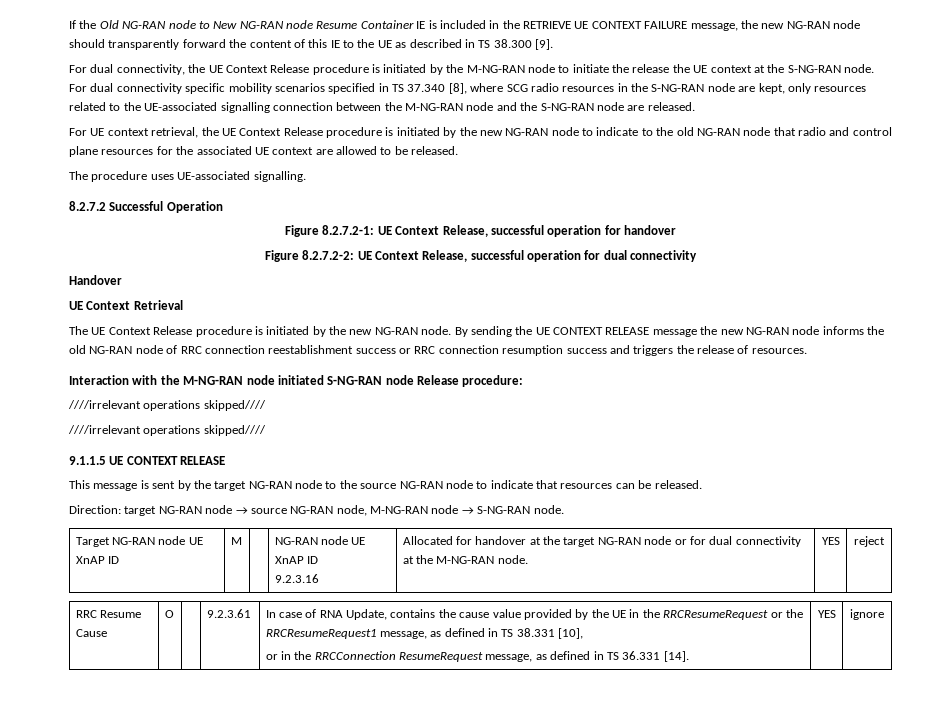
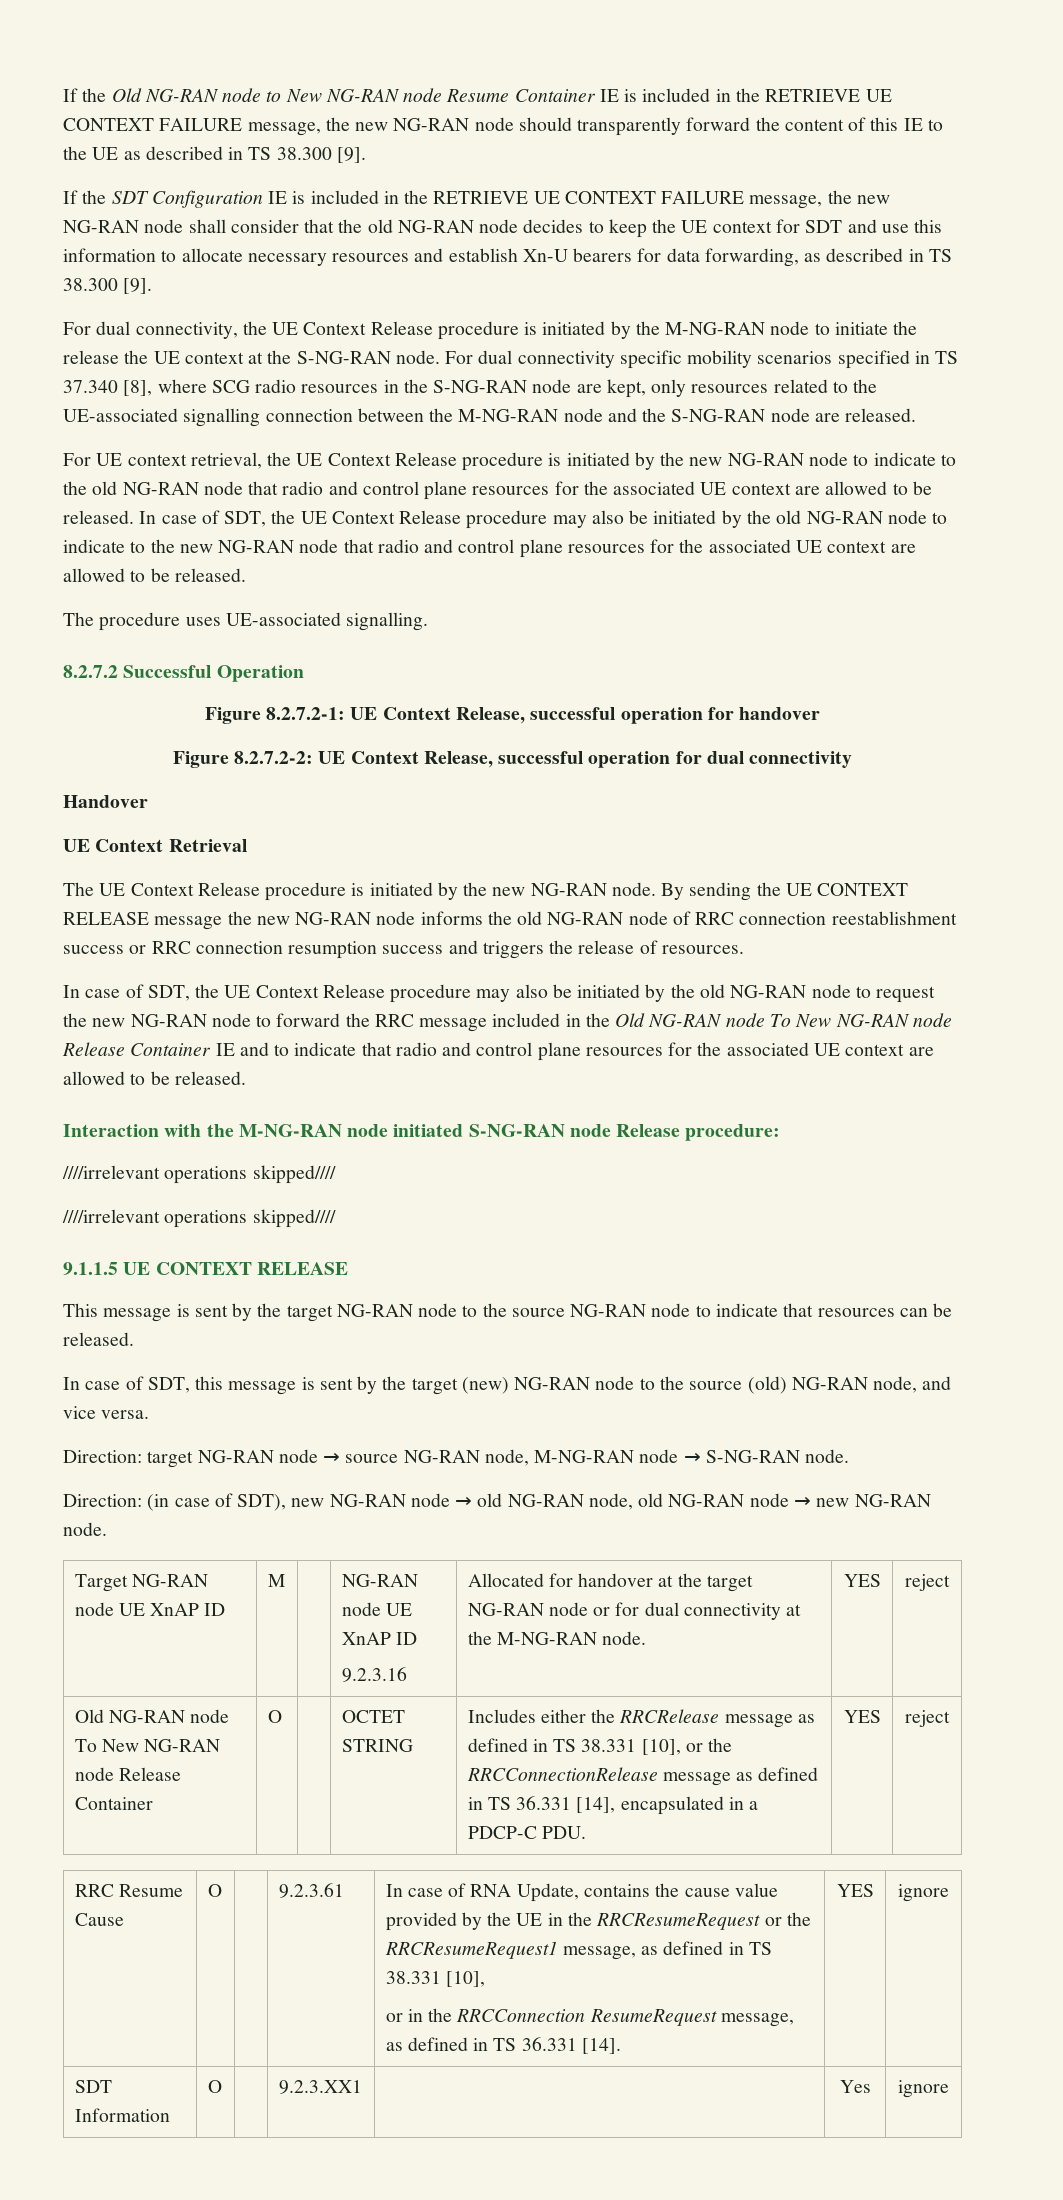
+ If the SDT Configuration IE is included in the RETRIEVE UE CONTEXT FAILURE message, the new NG-RAN node shall consider that the old NG-RAN node decides to keep the UE context for SDT and use this information to allocate necessary resources and establish Xn-U bearers for data forwarding, as described in TS 38.300 [9].
+ In case of SDT, the UE Context Release procedure may also be initiated by the old NG-RAN node to indicate to the new NG-RAN node that radio and control plane resources for the associated UE context are allowed to be released.
+ In case of SDT, the UE Context Release procedure may also be initiated by the old NG-RAN node to request the new NG-RAN node to forward the RRC message included in the Old NG-RAN node To New NG-RAN node Release Container IE and to indicate that radio and control plane resources for the associated UE context are allowed to be released.
+ In case of SDT, this message is sent by the target (new) NG-RAN node to the source (old) NG-RAN node, and vice versa.
+ Direction: (in case of SDT), new NG-RAN node → old NG-RAN node, old NG-RAN node → new NG-RAN node.
+ Old NG-RAN node To New NG-RAN node Release Container | O | | OCTET STRING | Includes either the RRCRelease message as defined in TS 38.331 [10], or the RRCConnectionRelease message as defined in TS 36.331 [14], encapsulated in a PDCP-C PDU. | YES | reject
+ SDT Information | O | | 9.2.3.XX1 | | Yes | ignore

